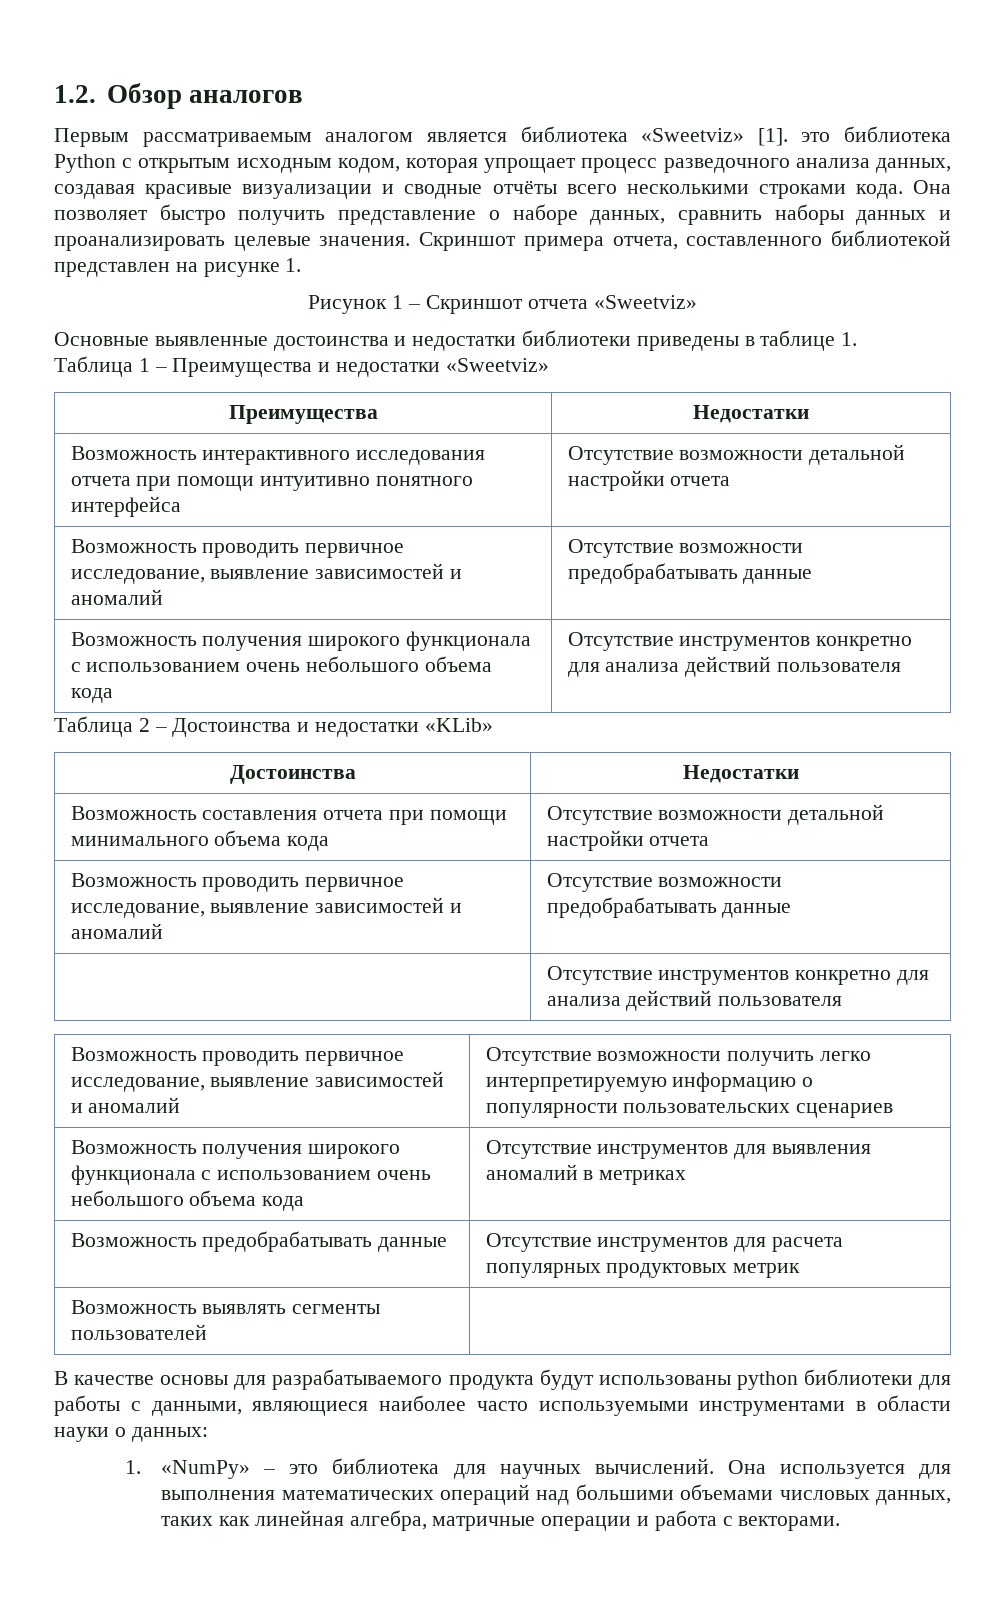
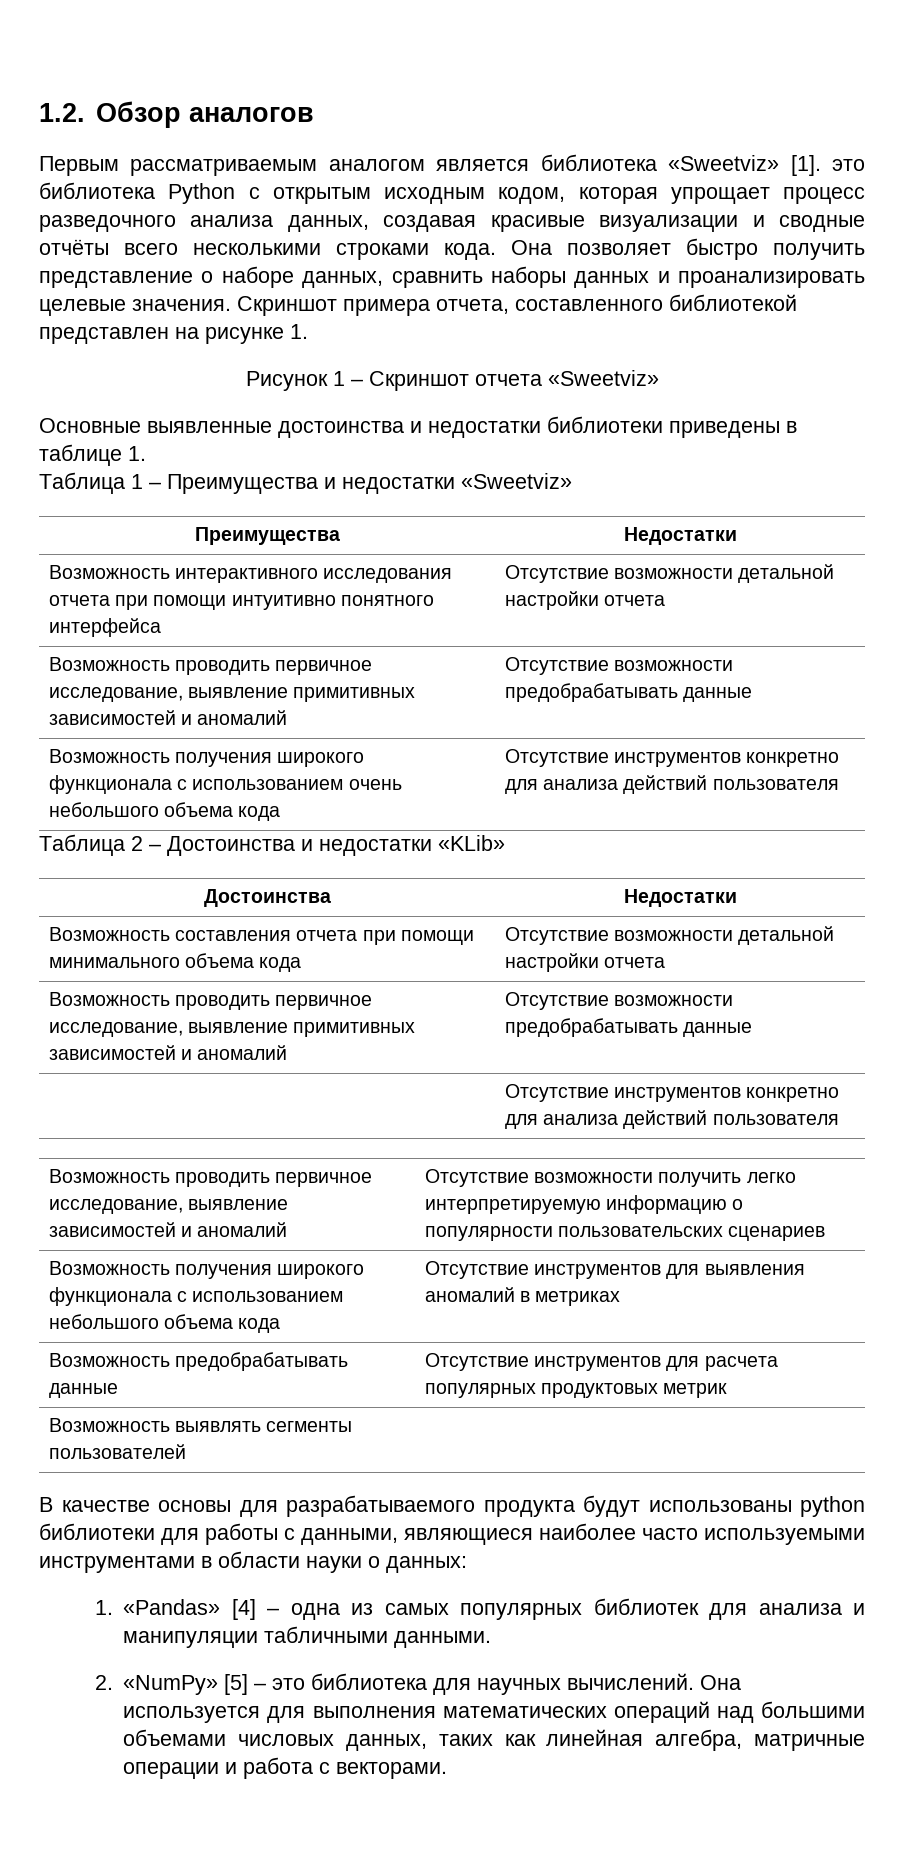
  Возможность интерактивного исследования отчета при помощи интуитивно понятного интерфейса | Отсутствие возможности детальной настройки отчета
- Возможность проводить первичное исследование, выявление зависимостей и аномалий | Отсутствие возможности предобрабатывать данные
+ Возможность проводить первичное исследование, выявление примитивных зависимостей и аномалий | Отсутствие возможности предобрабатывать данные
  Возможность составления отчета при помощи минимального объема кода | Отсутствие возможности детальной настройки отчета
- Возможность проводить первичное исследование, выявление зависимостей и аномалий | Отсутствие возможности предобрабатывать данные
+ Возможность проводить первичное исследование, выявление примитивных зависимостей и аномалий | Отсутствие возможности предобрабатывать данные
- Возможность получения широкого функционала с использованием очень небольшого объема кода | Отсутствие инструментов для выявления аномалий в метриках
+ Возможность получения широкого функционала с использованием небольшого объема кода | Отсутствие инструментов для выявления аномалий в метриках
- 1. «NumPy» – это библиотека для научных вычислений.
+ 1. «Pandas» [4] – одна из самых популярных библиотек для анализа и манипуляции табличными данными.
+ 2. «NumPy» [5] – это библиотека для научных вычислений.

